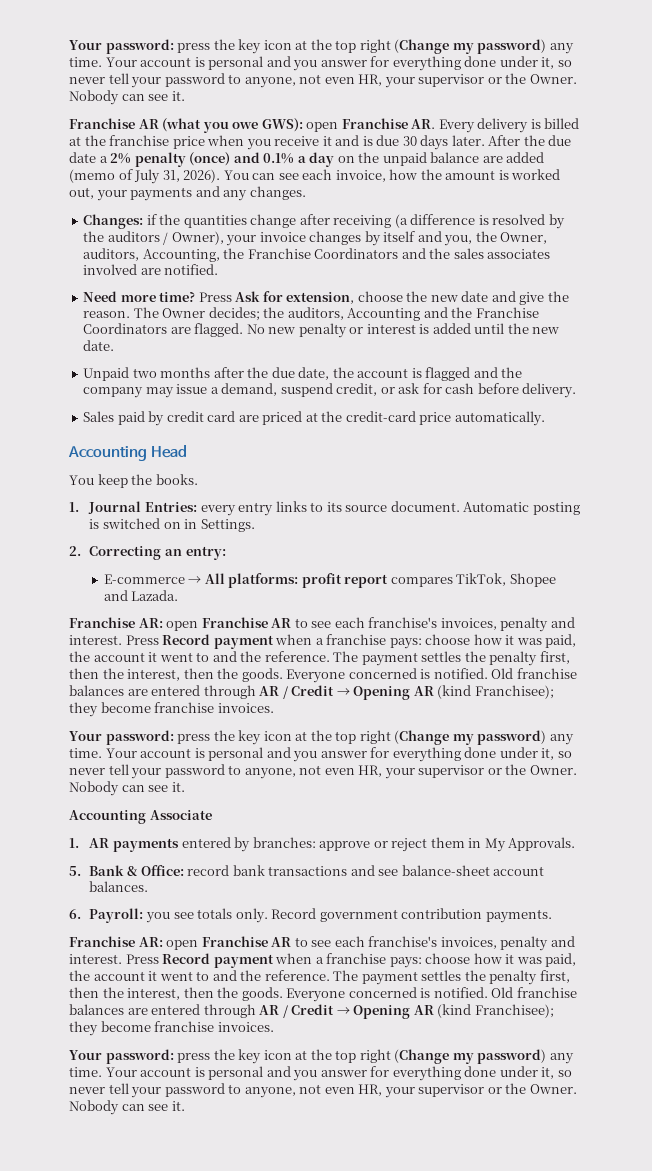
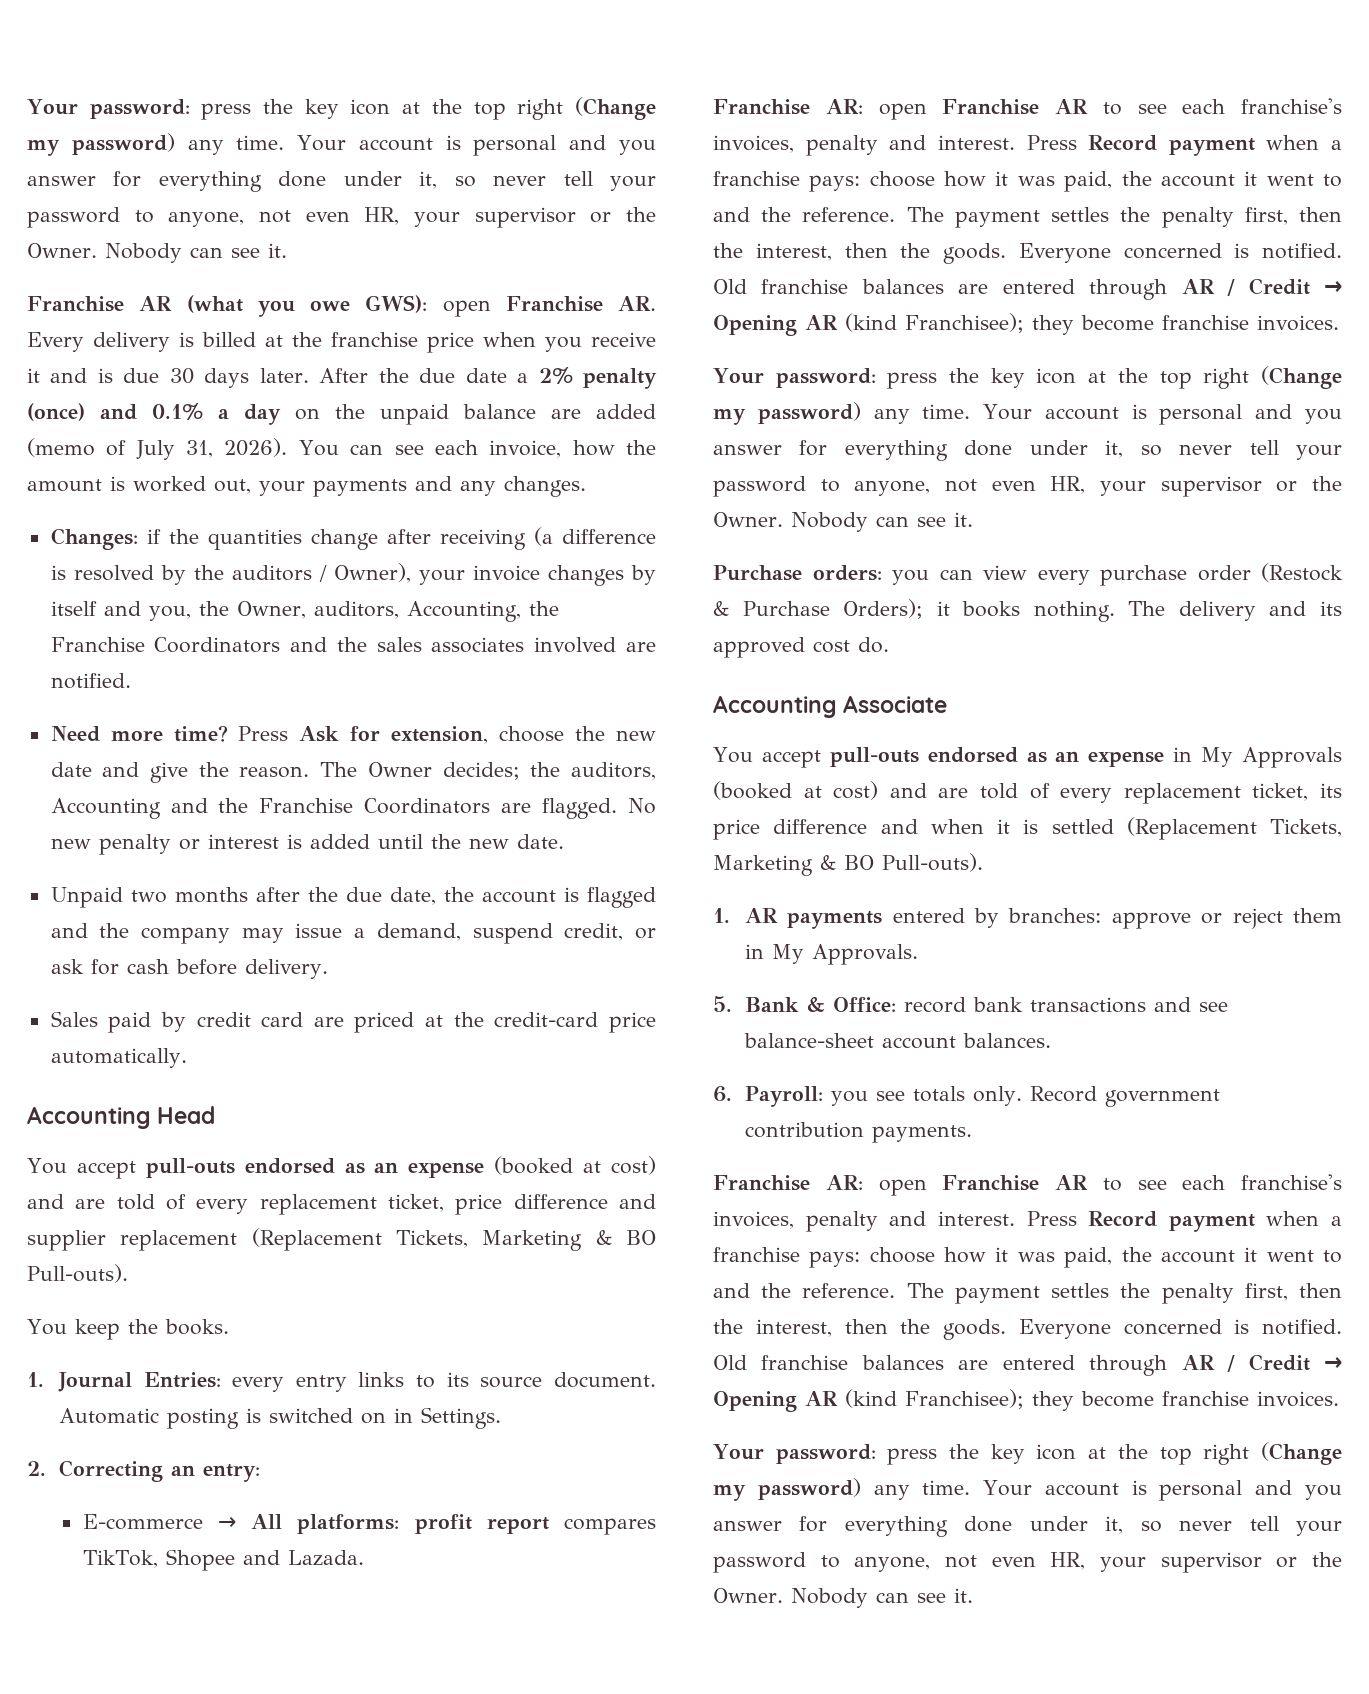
+ You accept pull-outs endorsed as an expense (booked at cost) and are told of every replacement ticket, price difference and supplier replacement (Replacement Tickets, Marketing & BO Pull-outs).
+ Purchase orders: you can view every purchase order (Restock & Purchase Orders); it books nothing. The delivery and its approved cost do.
  Accounting Associate
+ You accept pull-outs endorsed as an expense in My Approvals (booked at cost) and are told of every replacement ticket, its price difference and when it is settled (Replacement Tickets, Marketing & BO Pull-outs).

